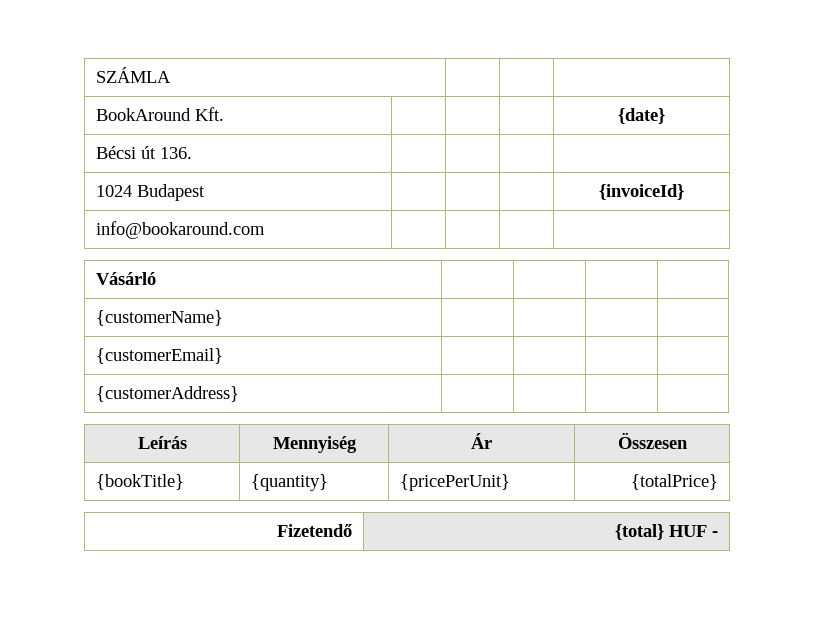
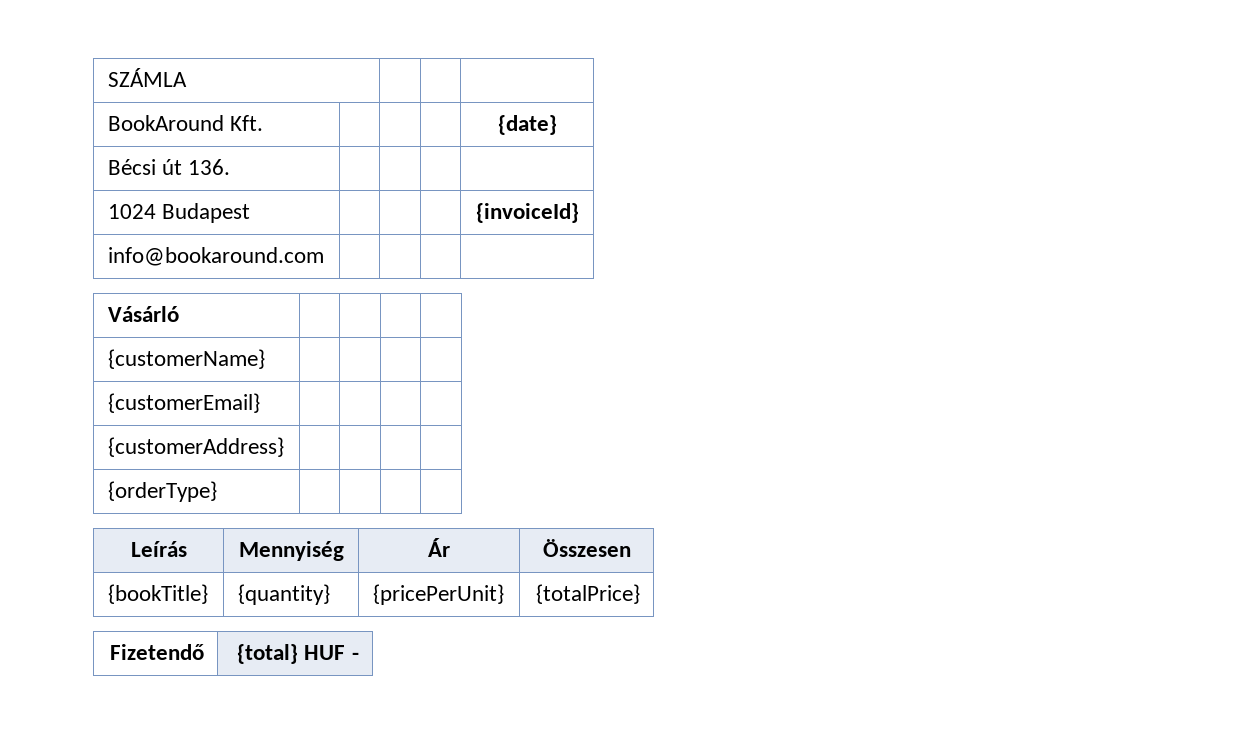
+ {orderType} | | | |

